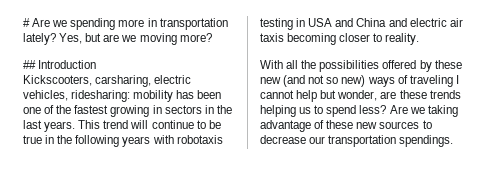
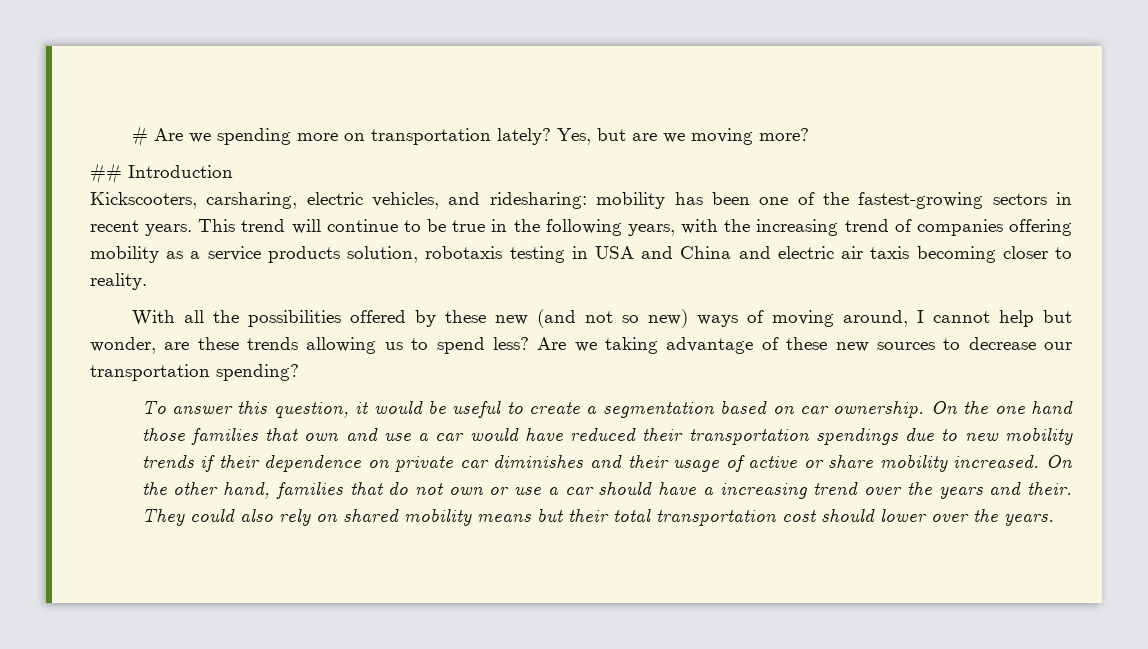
- # Are we spending more in transportation lately?
+ # Are we spending more on transportation lately?
- Kickscooters, carsharing, electric vehicles, ridesharing: mobility has been one of the fastest growing in sectors in the last years.
+ Kickscooters, carsharing, electric vehicles, and ridesharing: mobility has been one of the fastest-growing sectors in recent years.
- This trend will continue to be true in the following years with robotaxis testing in USA and China and electric air taxis becoming closer to reality.
+ This trend will continue to be true in the following years, with the increasing trend of companies offering mobility as a service products solution, robotaxis testing in USA and China and electric air taxis becoming closer to reality.
- With all the possibilities offered by these new (and not so new) ways of traveling I cannot help but wonder, are these trends helping us to spend less?
+ With all the possibilities offered by these new (and not so new) ways of moving around, I cannot help but wonder, are these trends allowing us to spend less?
- Are we taking advantage of these new sources to decrease our transportation spendings.
+ Are we taking advantage of these new sources to decrease our transportation spending?
+ To answer this question, it would be useful to create a segmentation based on car ownership. On the one hand those families that own and use a car would have reduced their transportation spendings due to new mobility trends if their dependence on private car diminishes and their usage of active or share mobility increased. On the other hand, families that do not own or use a car should have a increasing trend over the years and their. They could also rely on shared mobility means but their total transportation cost should lower over the years.

